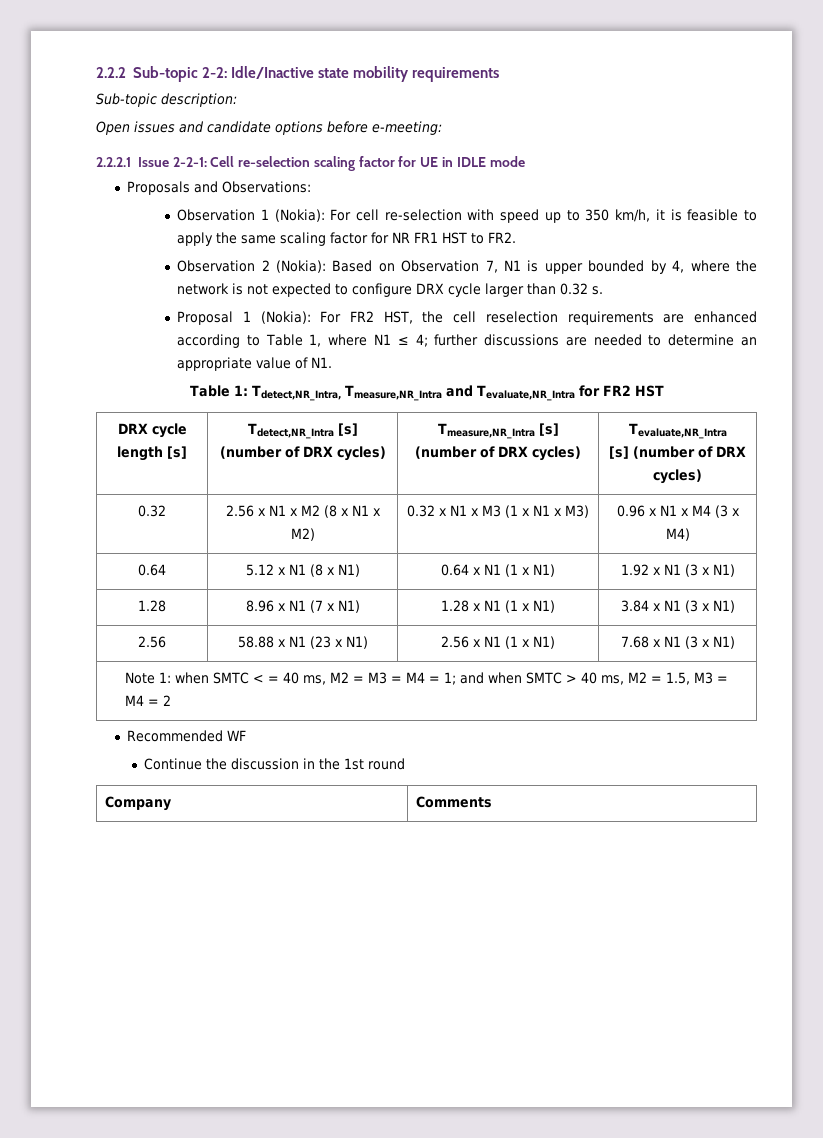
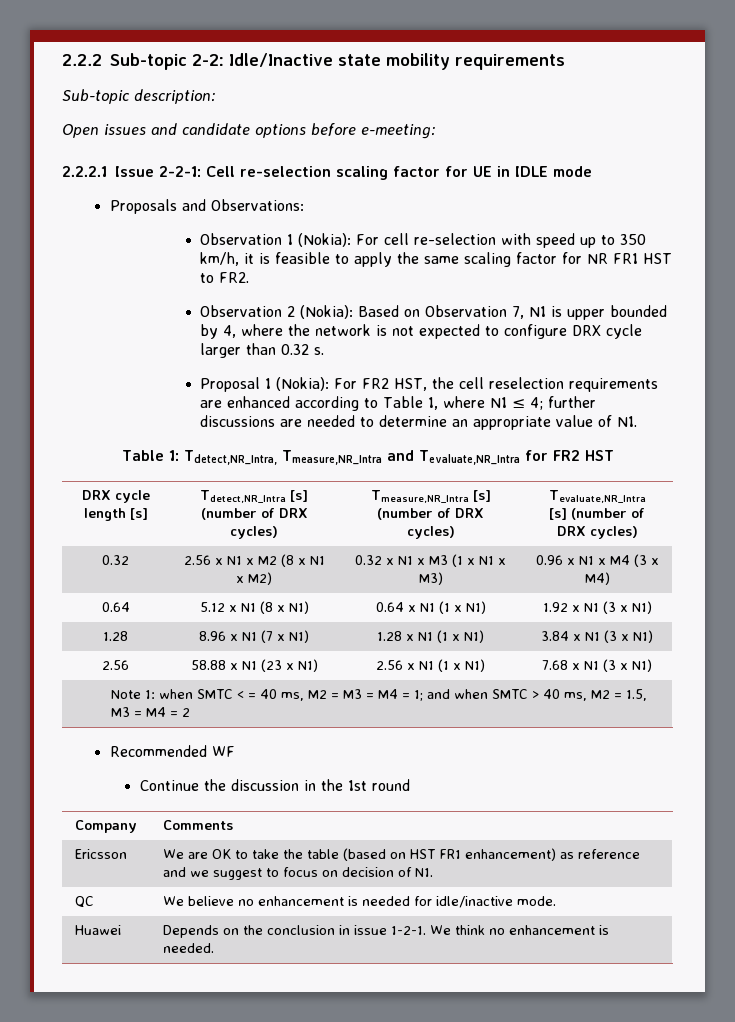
+ Ericsson | We are OK to take the table (based on HST FR1 enhancement) as reference and we suggest to focus on decision of N1.
+ QC | We believe no enhancement is needed for idle/inactive mode.
+ Huawei | Depends on the conclusion in issue 1-2-1. We think no enhancement is needed.

